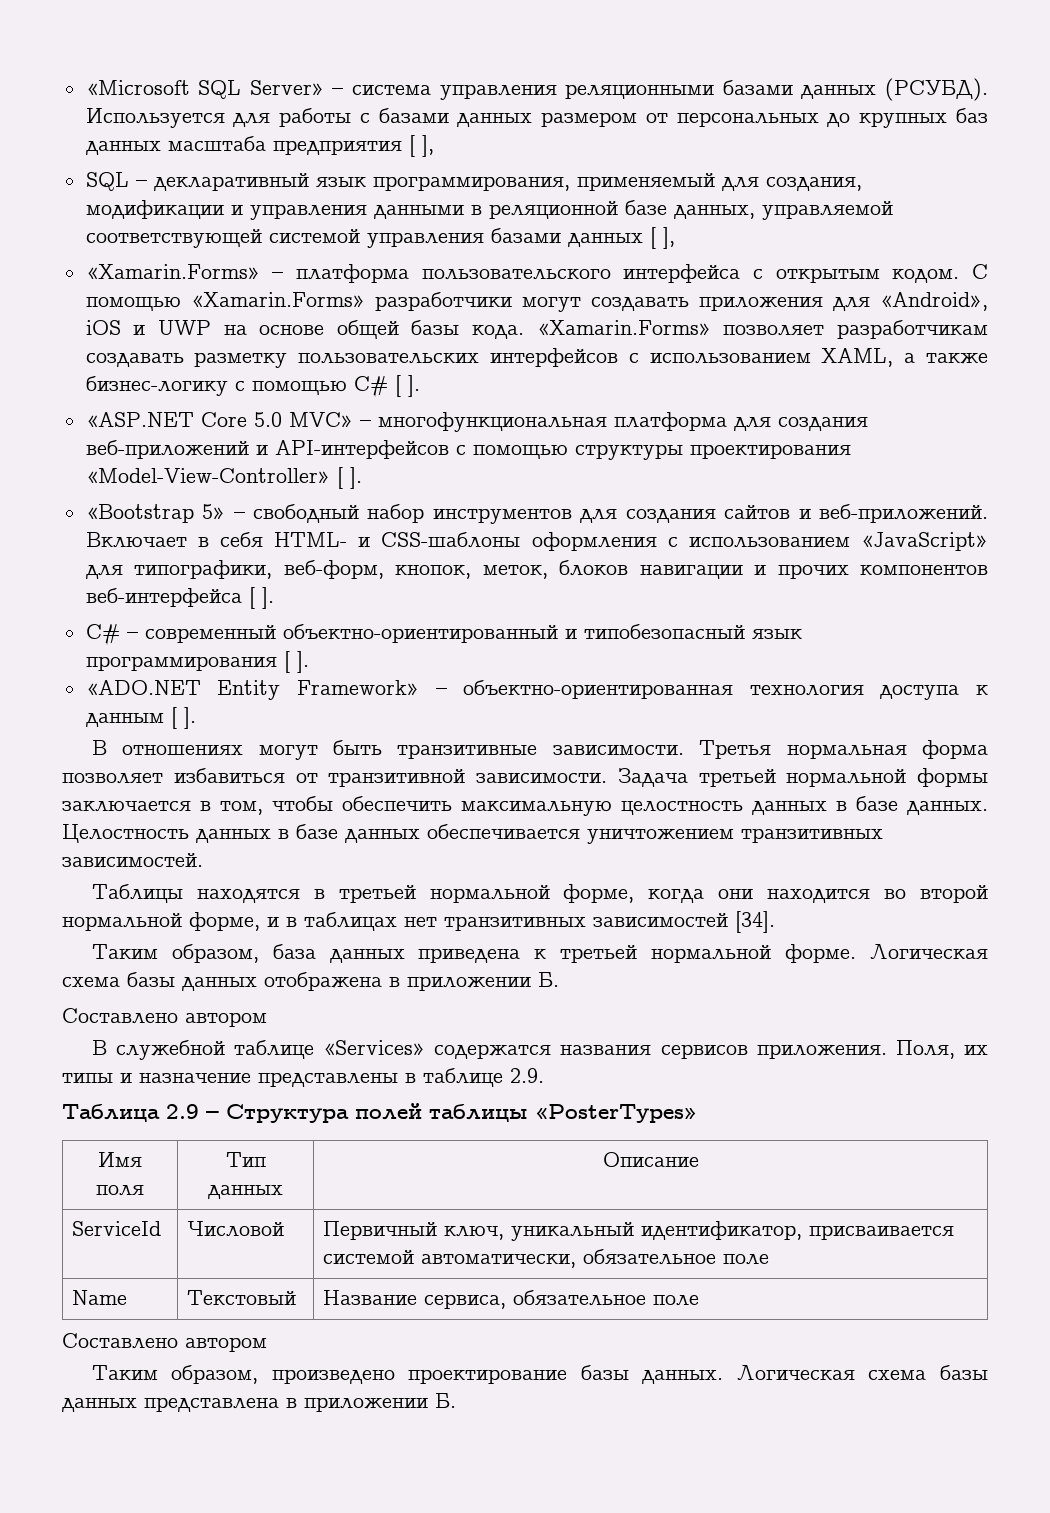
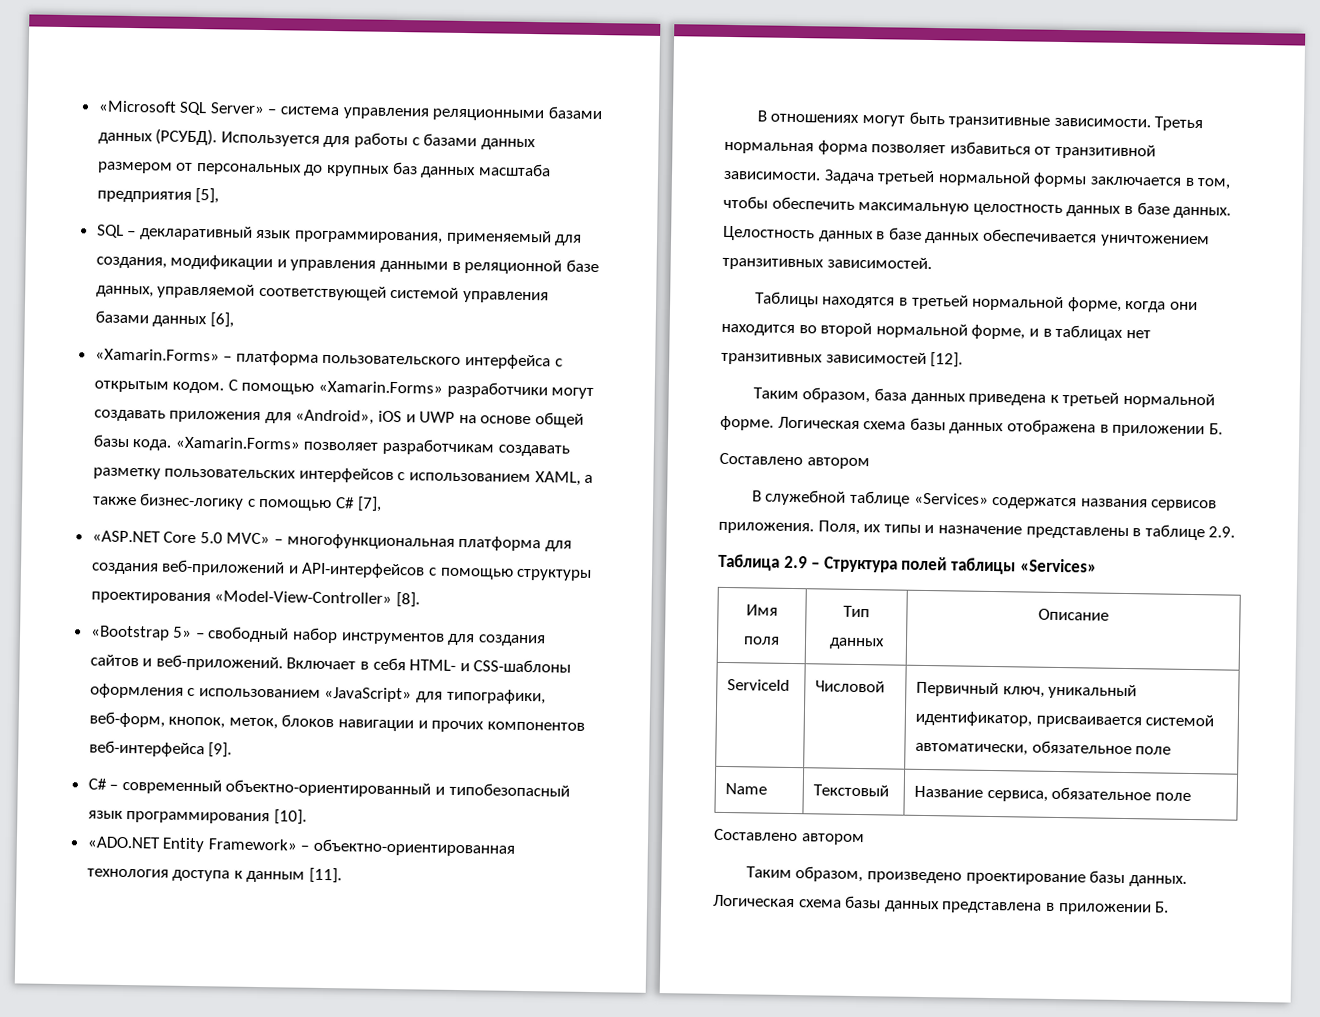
- Используется для работы с базами данных размером от персональных до крупных баз данных масштаба предприятия [ ],
+ Используется для работы с базами данных размером от персональных до крупных баз данных масштаба предприятия [5],
- SQL – декларативный язык программирования, применяемый для создания, модификации и управления данными в реляционной базе данных, управляемой соответствующей системой управления базами данных [ ],
+ SQL – декларативный язык программирования, применяемый для создания, модификации и управления данными в реляционной базе данных, управляемой соответствующей системой управления базами данных [6],
- «Xamarin.Forms» позволяет разработчикам создавать разметку пользовательских интерфейсов с использованием XAML, а также бизнес-логику с помощью C# [ ].
+ «Xamarin.Forms» позволяет разработчикам создавать разметку пользовательских интерфейсов с использованием XAML, а также бизнес-логику с помощью C# [7],
- «ASP.NET Core 5.0 MVC» – многофункциональная платформа для создания веб-приложений и API-интерфейсов с помощью структуры проектирования «Model-View-Controller» [ ].
+ «ASP.NET Core 5.0 MVC» – многофункциональная платформа для создания веб-приложений и API-интерфейсов с помощью структуры проектирования «Model-View-Controller» [8].
- Включает в себя HTML- и CSS-шаблоны оформления с использованием «JavaScript» для типографики, веб-форм, кнопок, меток, блоков навигации и прочих компонентов веб-интерфейса [ ].
+ Включает в себя HTML- и CSS-шаблоны оформления с использованием «JavaScript» для типографики, веб-форм, кнопок, меток, блоков навигации и прочих компонентов веб-интерфейса [9].
- C# – современный объектно-ориентированный и типобезопасный язык программирования [ ].
+ C# – современный объектно-ориентированный и типобезопасный язык программирования [10].
- «ADO.NET Entity Framework» – объектно-ориентированная технология доступа к данным [ ].
+ «ADO.NET Entity Framework» – объектно-ориентированная технология доступа к данным [11].
- Таблицы находятся в третьей нормальной форме, когда они находится во второй нормальной форме, и в таблицах нет транзитивных зависимостей [34].
+ Таблицы находятся в третьей нормальной форме, когда они находится во второй нормальной форме, и в таблицах нет транзитивных зависимостей [12].
- Таблица 2.9 – Структура полей таблицы «PosterTypes»
+ Таблица 2.9 – Структура полей таблицы «Services»

